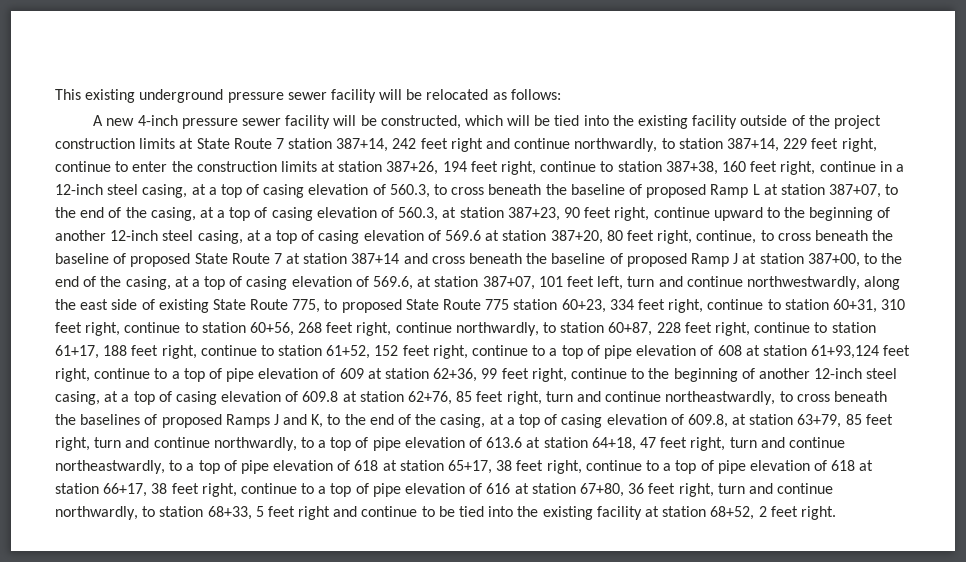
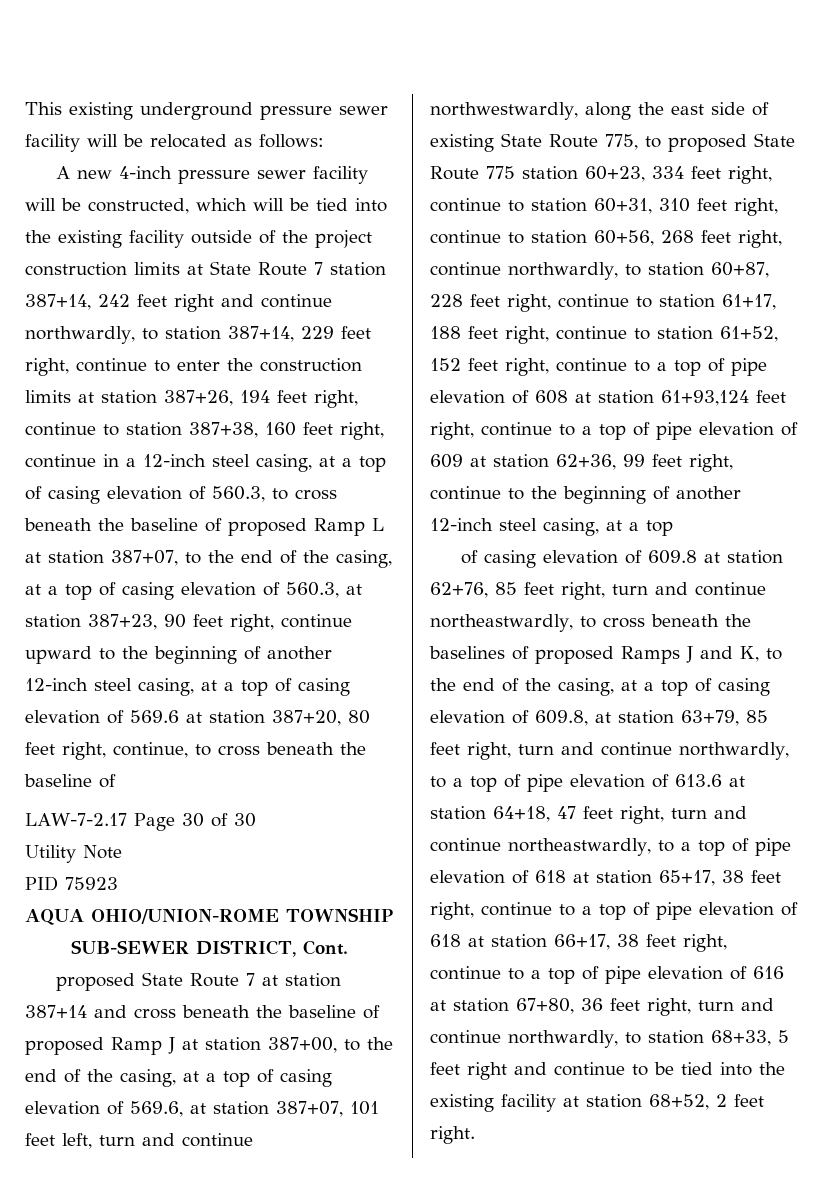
- A new 4-inch pressure sewer facility will be constructed, which will be tied into the existing facility outside of the project construction limits at State Route 7 station 387+14, 242 feet right and continue northwardly, to station 387+14, 229 feet right, continue to enter the construction limits at station 387+26, 194 feet right, continue to station 387+38, 160 feet right, continue in a 12-inch steel casing, at a top of casing elevation of 560.3, to cross beneath the baseline of proposed Ramp L at station 387+07, to the end of the casing, at a top of casing elevation of 560.3, at station 387+23, 90 feet right, continue upward to the beginning of another 12-inch steel casing, at a top of casing elevation of 569.6 at station 387+20, 80 feet right, continue, to cross beneath the baseline of proposed State Route 7 at station 387+14 and cross beneath the baseline of proposed Ramp J at station 387+00, to the end of the casing, at a top of casing elevation of 569.6, at station 387+07, 101 feet left, turn and continue northwestwardly, along the east side of existing State Route 775, to proposed State Route 775 station 60+23, 334 feet right, continue to station 60+31, 310 feet right, continue to station 60+56, 268 feet right, continue northwardly, to station 60+87, 228 feet right, continue to station 61+17, 188 feet right, continue to station 61+52, 152 feet right, continue to a top of pipe elevation of 608 at station 61+93,124 feet right, continue to a top of pipe elevation of 609 at station 62+36, 99 feet right, continue to the beginning of another 12-inch steel casing, at a top of casing elevation of 609.8 at station 62+76, 85 feet right, turn and continue northeastwardly, to cross beneath the baselines of proposed Ramps J and K, to the end of the casing, at a top of casing elevation of 609.8, at station 63+79, 85 feet right, turn and continue northwardly, to a top of pipe elevation of 613.6 at station 64+18, 47 feet right, turn and continue northeastwardly, to a top of pipe elevation of 618 at station 65+17, 38 feet right, continue to a top of pipe elevation of 618 at station 66+17, 38 feet right, continue to a top of pipe elevation of 616 at station 67+80, 36 feet right, turn and continue northwardly, to station 68+33, 5 feet right and continue to be tied into the existing facility at station 68+52, 2 feet right.
+ A new 4-inch pressure sewer facility will be constructed, which will be tied into the existing facility outside of the project construction limits at State Route 7 station 387+14, 242 feet right and continue northwardly, to station 387+14, 229 feet right, continue to enter the construction limits at station 387+26, 194 feet right, continue to station 387+38, 160 feet right, continue in a 12-inch steel casing, at a top of casing elevation of 560.3, to cross beneath the baseline of proposed Ramp L at station 387+07, to the end of the casing, at a top of casing elevation of 560.3, at station 387+23, 90 feet right, continue upward to the beginning of another 12-inch steel casing, at a top of casing elevation of 569.6 at station 387+20, 80 feet right, continue, to cross beneath the baseline of
+ LAW-7-2.17 Page 30 of 30
+ Utility Note
+ PID 75923
+ AQUA OHIO/UNION-ROME TOWNSHIP SUB-SEWER DISTRICT, Cont.
+ proposed State Route 7 at station 387+14 and cross beneath the baseline of proposed Ramp J at station 387+00, to the end of the casing, at a top of casing elevation of 569.6, at station 387+07, 101 feet left, turn and continue northwestwardly, along the east side of existing State Route 775, to proposed State Route 775 station 60+23, 334 feet right, continue to station 60+31, 310 feet right, continue to station 60+56, 268 feet right, continue northwardly, to station 60+87, 228 feet right, continue to station 61+17, 188 feet right, continue to station 61+52, 152 feet right, continue to a top of pipe elevation of 608 at station 61+93,124 feet right, continue to a top of pipe elevation of 609 at station 62+36, 99 feet right, continue to the beginning of another 12-inch steel casing, at a top
+ of casing elevation of 609.8 at station 62+76, 85 feet right, turn and continue northeastwardly, to cross beneath the baselines of proposed Ramps J and K, to the end of the casing, at a top of casing elevation of 609.8, at station 63+79, 85 feet right, turn and continue northwardly, to a top of pipe elevation of 613.6 at station 64+18, 47 feet right, turn and continue northeastwardly, to a top of pipe elevation of 618 at station 65+17, 38 feet right, continue to a top of pipe elevation of 618 at station 66+17, 38 feet right, continue to a top of pipe elevation of 616 at station 67+80, 36 feet right, turn and continue northwardly, to station 68+33, 5 feet right and continue to be tied into the existing facility at station 68+52, 2 feet right.

